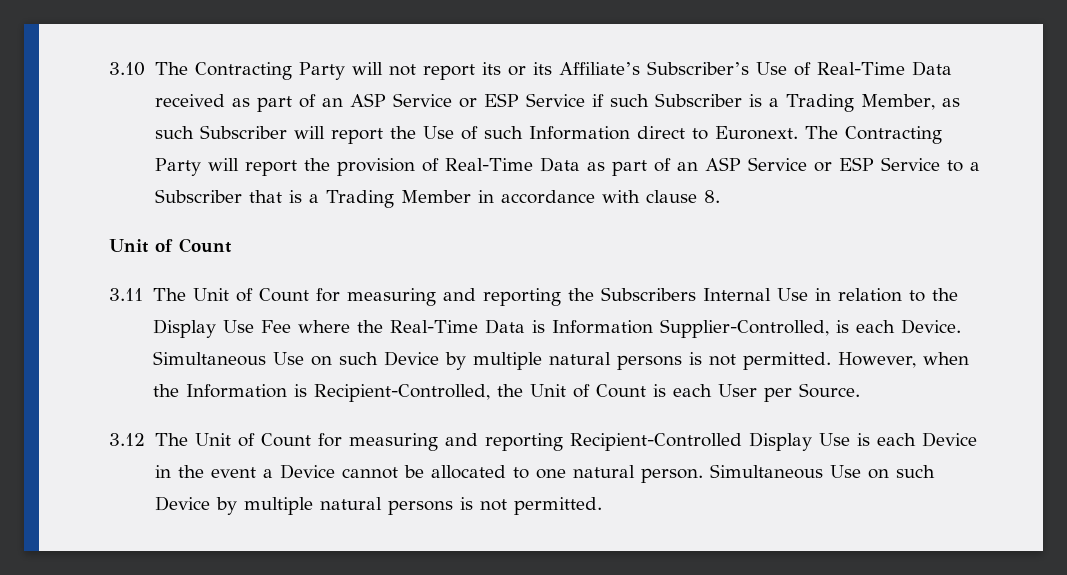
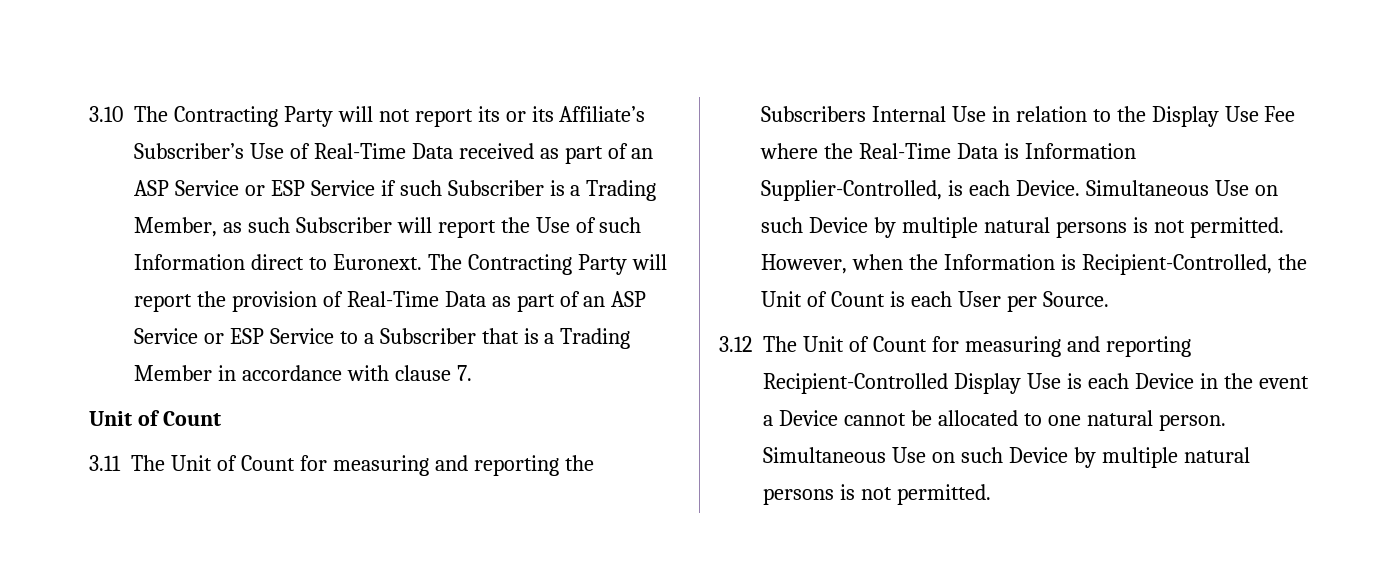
- The Contracting Party will report the provision of Real-Time Data as part of an ASP Service or ESP Service to a Subscriber that is a Trading Member in accordance with clause 8.
+ The Contracting Party will report the provision of Real-Time Data as part of an ASP Service or ESP Service to a Subscriber that is a Trading Member in accordance with clause 7.

